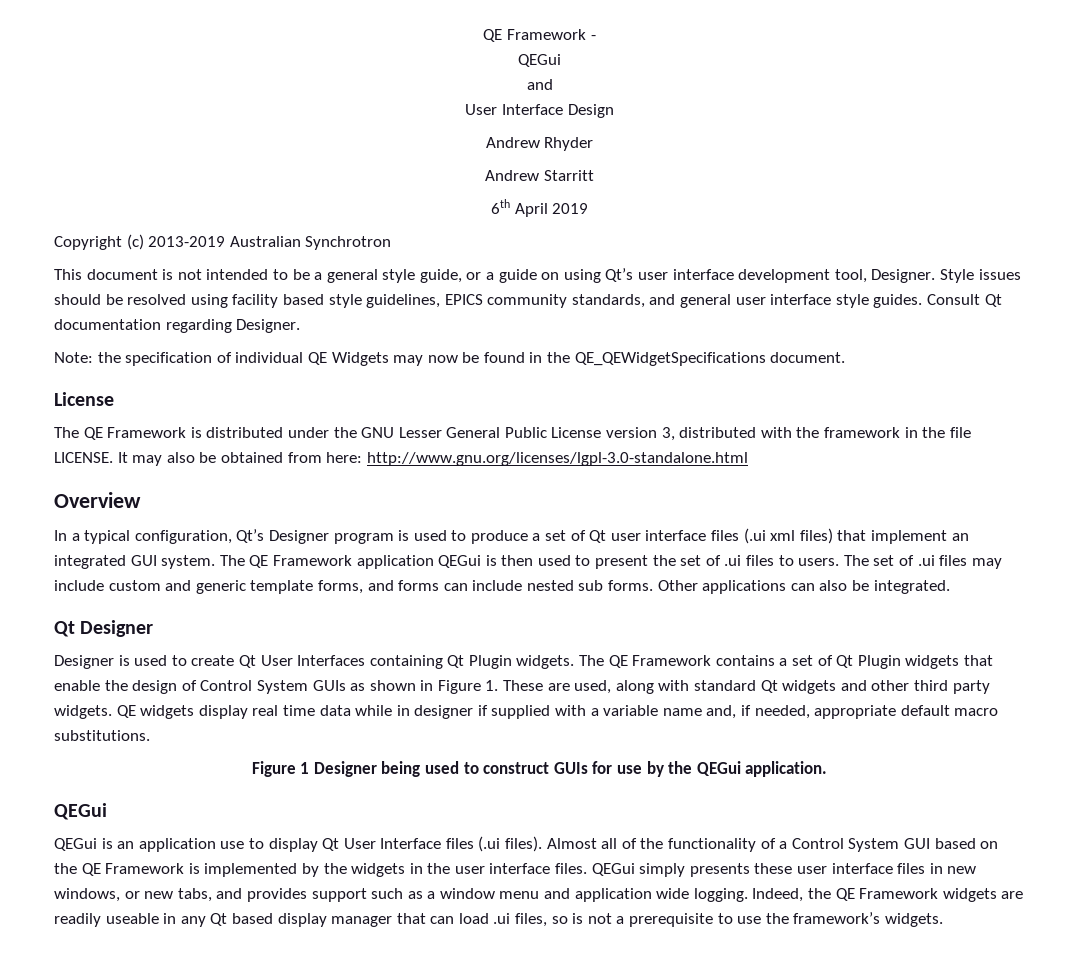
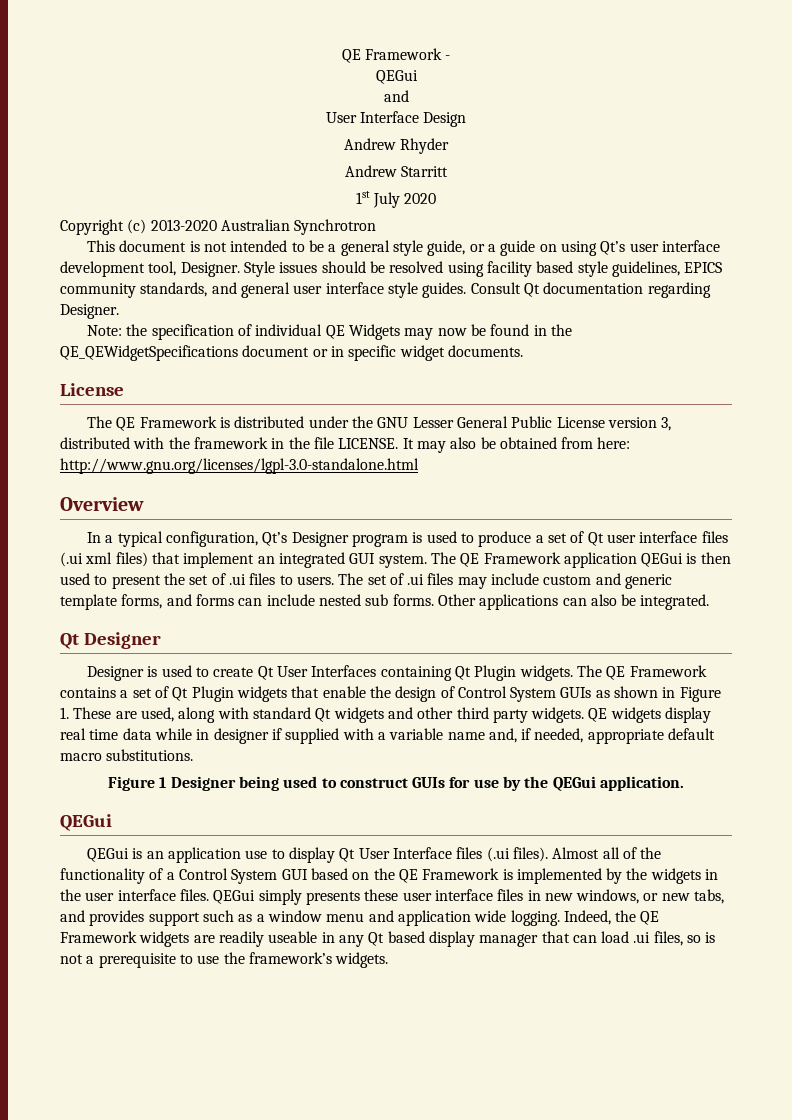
- 6th April 2019
+ 1st July 2020
- Copyright (c) 2013-2019 Australian Synchrotron
+ Copyright (c) 2013-2020 Australian Synchrotron
- Note: the specification of individual QE Widgets may now be found in the QE_QEWidgetSpecifications document.
+ Note: the specification of individual QE Widgets may now be found in the QE_QEWidgetSpecifications document or in specific widget documents.

